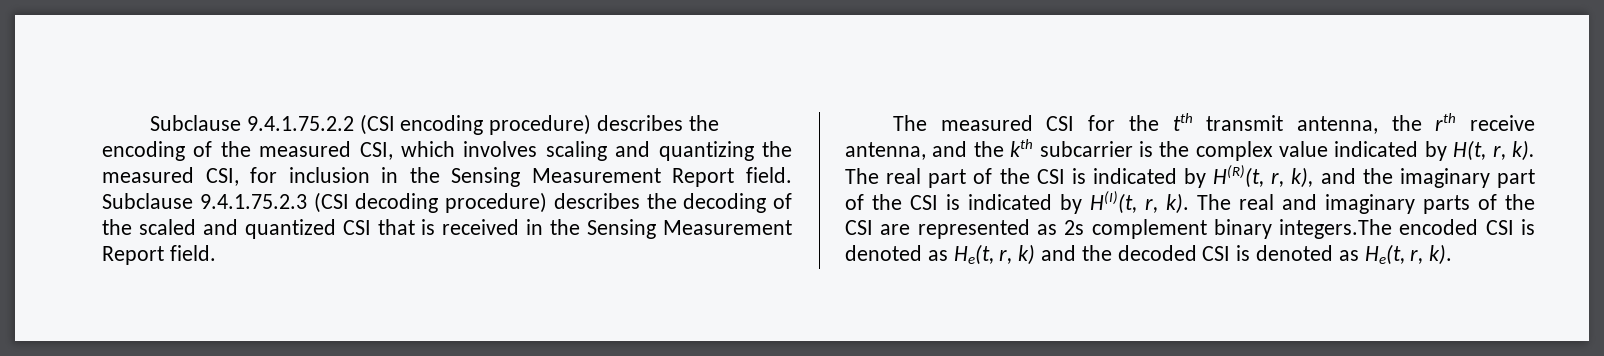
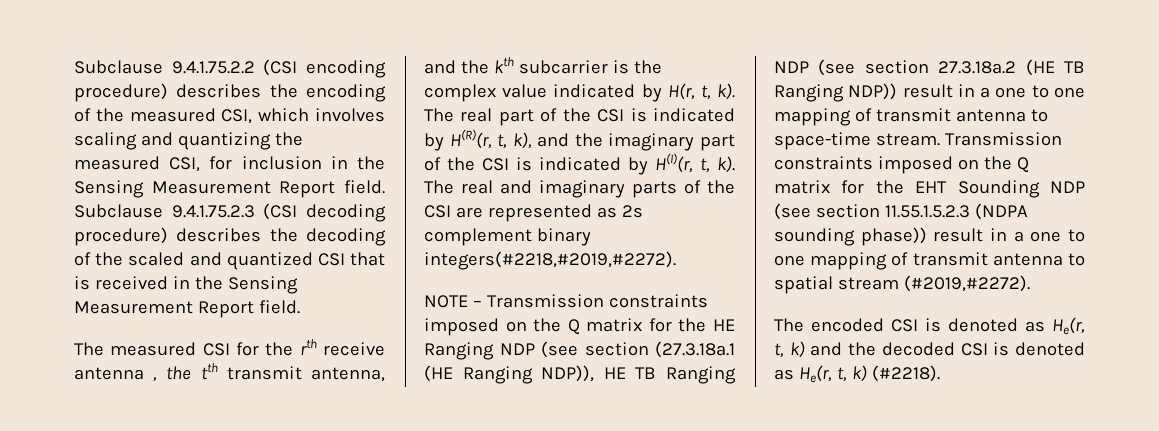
- The measured CSI for the tth transmit antenna, the rth receive antenna, and the kth subcarrier is the complex value indicated by H(t, r, k).
+ The measured CSI for the rth receive antenna , the tth transmit antenna, and the kth subcarrier is the complex value indicated by H(r, t, k).
- The real part of the CSI is indicated by H(R)(t, r, k), and the imaginary part of the CSI is indicated by H(I)(t, r, k).
+ The real part of the CSI is indicated by H(R)(r, t, k), and the imaginary part of the CSI is indicated by H(I)(r, t, k).
- The real and imaginary parts of the CSI are represented as 2s complement binary integers.The encoded CSI is denoted as He(t, r, k) and the decoded CSI is denoted as He(t, r, k).
+ The real and imaginary parts of the CSI are represented as 2s complement binary integers(#2218,#2019,#2272).
+ NOTE – Transmission constraints imposed on the Q matrix for the HE Ranging NDP (see section (27.3.18a.1 (HE Ranging NDP)), HE TB Ranging NDP (see section 27.3.18a.2 (HE TB Ranging NDP)) result in a one to one mapping of transmit antenna to space-time stream. Transmission constraints imposed on the Q matrix for the EHT Sounding NDP (see section 11.55.1.5.2.3 (NDPA sounding phase)) result in a one to one mapping of transmit antenna to spatial stream (#2019,#2272).
+ The encoded CSI is denoted as He(r, t, k) and the decoded CSI is denoted as He(r, t, k) (#2218).

